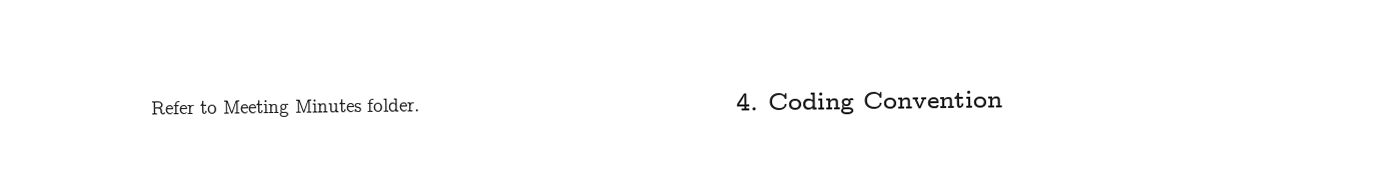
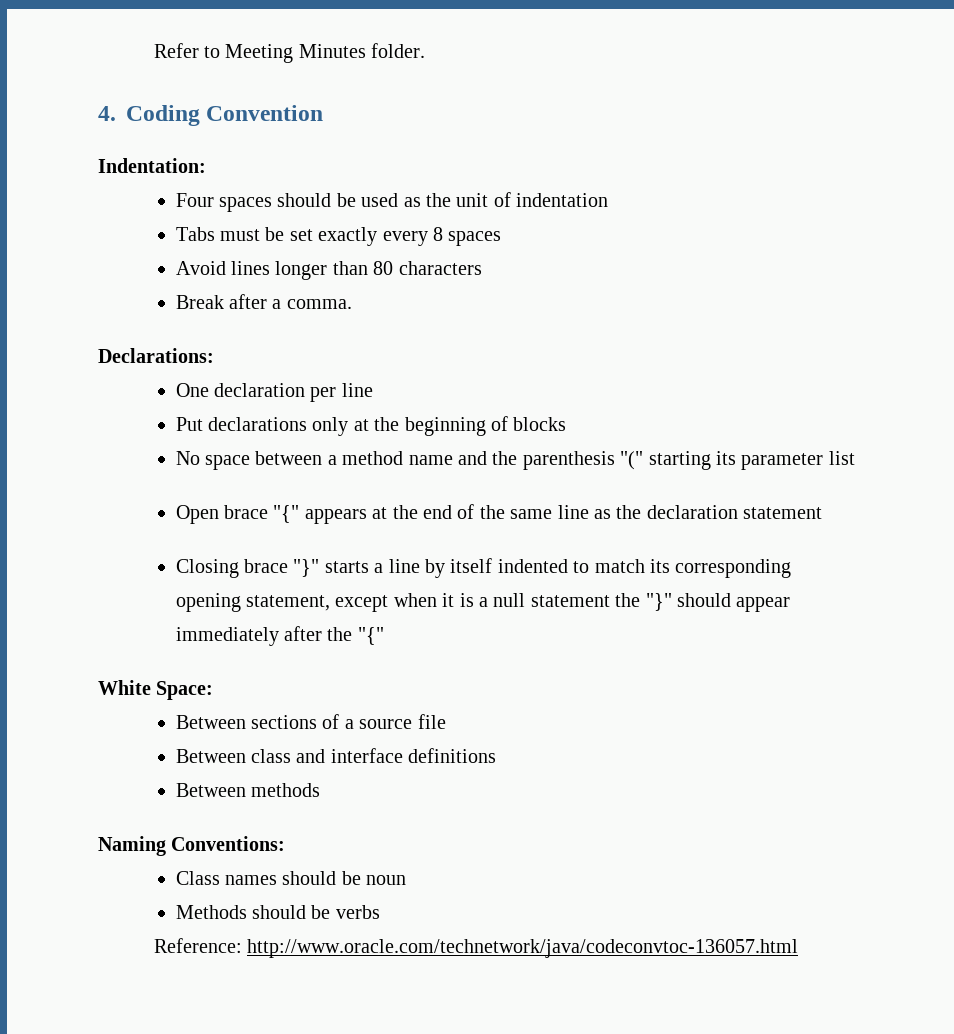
+ Indentation:
+ Four spaces should be used as the unit of indentation
+ Tabs must be set exactly every 8 spaces
+ Avoid lines longer than 80 characters
+ Break after a comma.
+ Declarations:
+ One declaration per line
+ Put declarations only at the beginning of blocks
+ No space between a method name and the parenthesis "(" starting its parameter list
+ Open brace "{" appears at the end of the same line as the declaration statement
+ Closing brace "}" starts a line by itself indented to match its corresponding opening statement, except when it is a null statement the "}" should appear immediately after the "{"
+ White Space:
+ Between sections of a source file
+ Between class and interface definitions
+ Between methods
+ Naming Conventions:
+ Class names should be noun
+ Methods should be verbs
+ Reference: http://www.oracle.com/technetwork/java/codeconvtoc-136057.html

